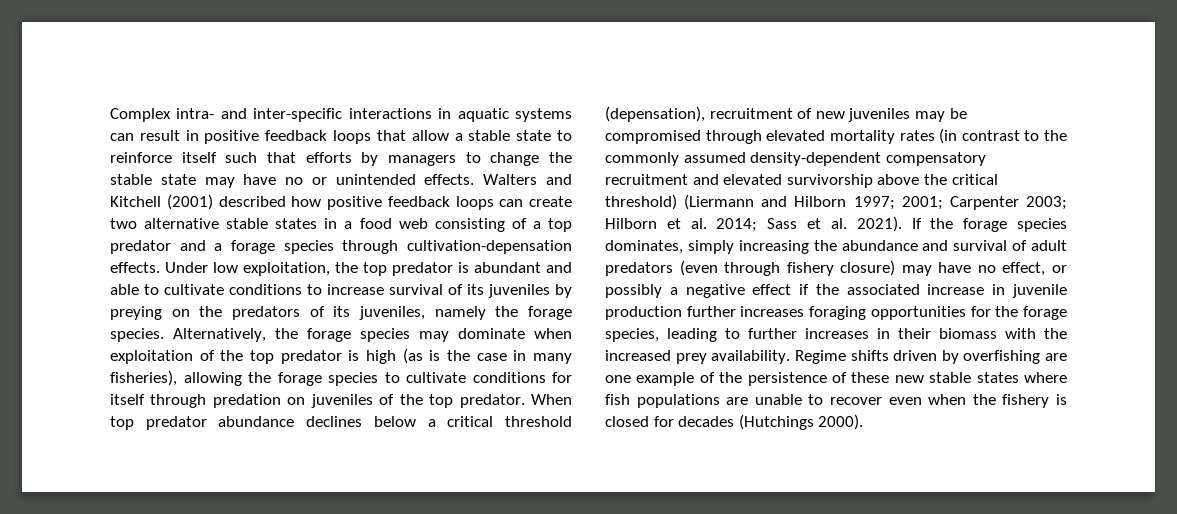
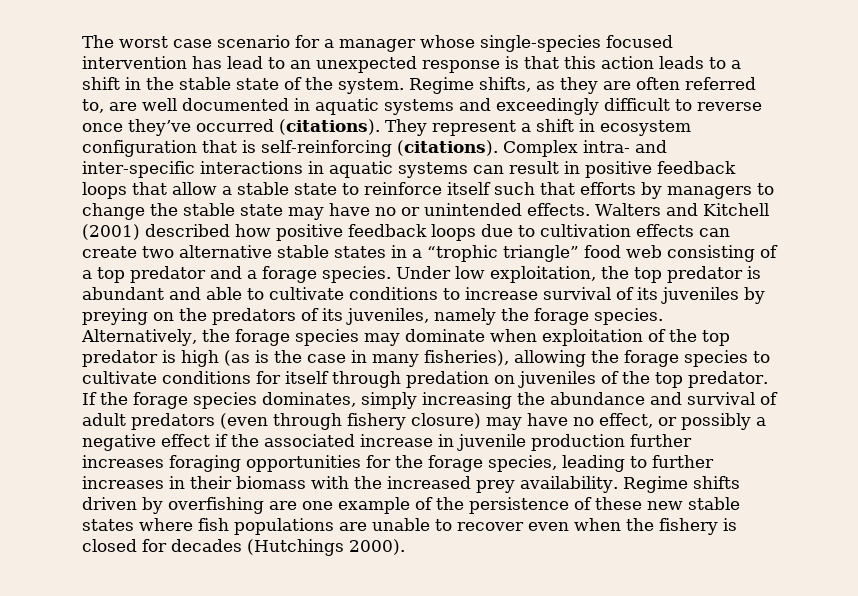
+ The worst case scenario for a manager whose single-species focused intervention has lead to an unexpected response is that this action leads to a shift in the stable state of the system. Regime shifts, as they are often referred to, are well documented in aquatic systems and exceedingly difficult to reverse once they’ve occurred (citations). They represent a shift in ecosystem configuration that is self-reinforcing (citations).
- Walters and Kitchell (2001) described how positive feedback loops can create two alternative stable states in a food web consisting of a top predator and a forage species through cultivation-depensation effects.
+ Walters and Kitchell (2001) described how positive feedback loops due to cultivation effects can create two alternative stable states in a “trophic triangle” food web consisting of a top predator and a forage species.
- When top predator abundance declines below a critical threshold (depensation), recruitment of new juveniles may be compromised through elevated mortality rates (in contrast to the commonly assumed density-dependent compensatory recruitment and elevated survivorship above the critical threshold) (Liermann and Hilborn 1997; 2001; Carpenter 2003; Hilborn et al. 2014; Sass et al. 2021).

